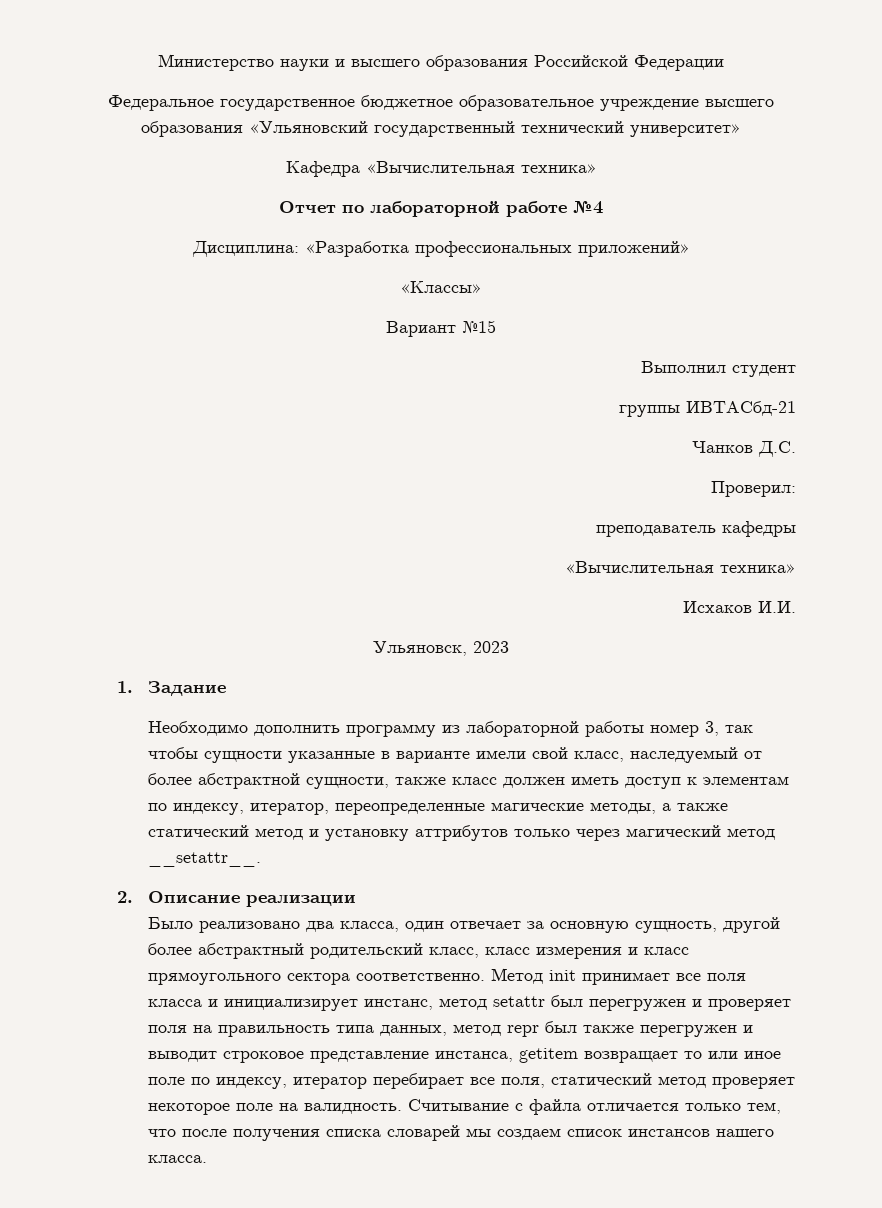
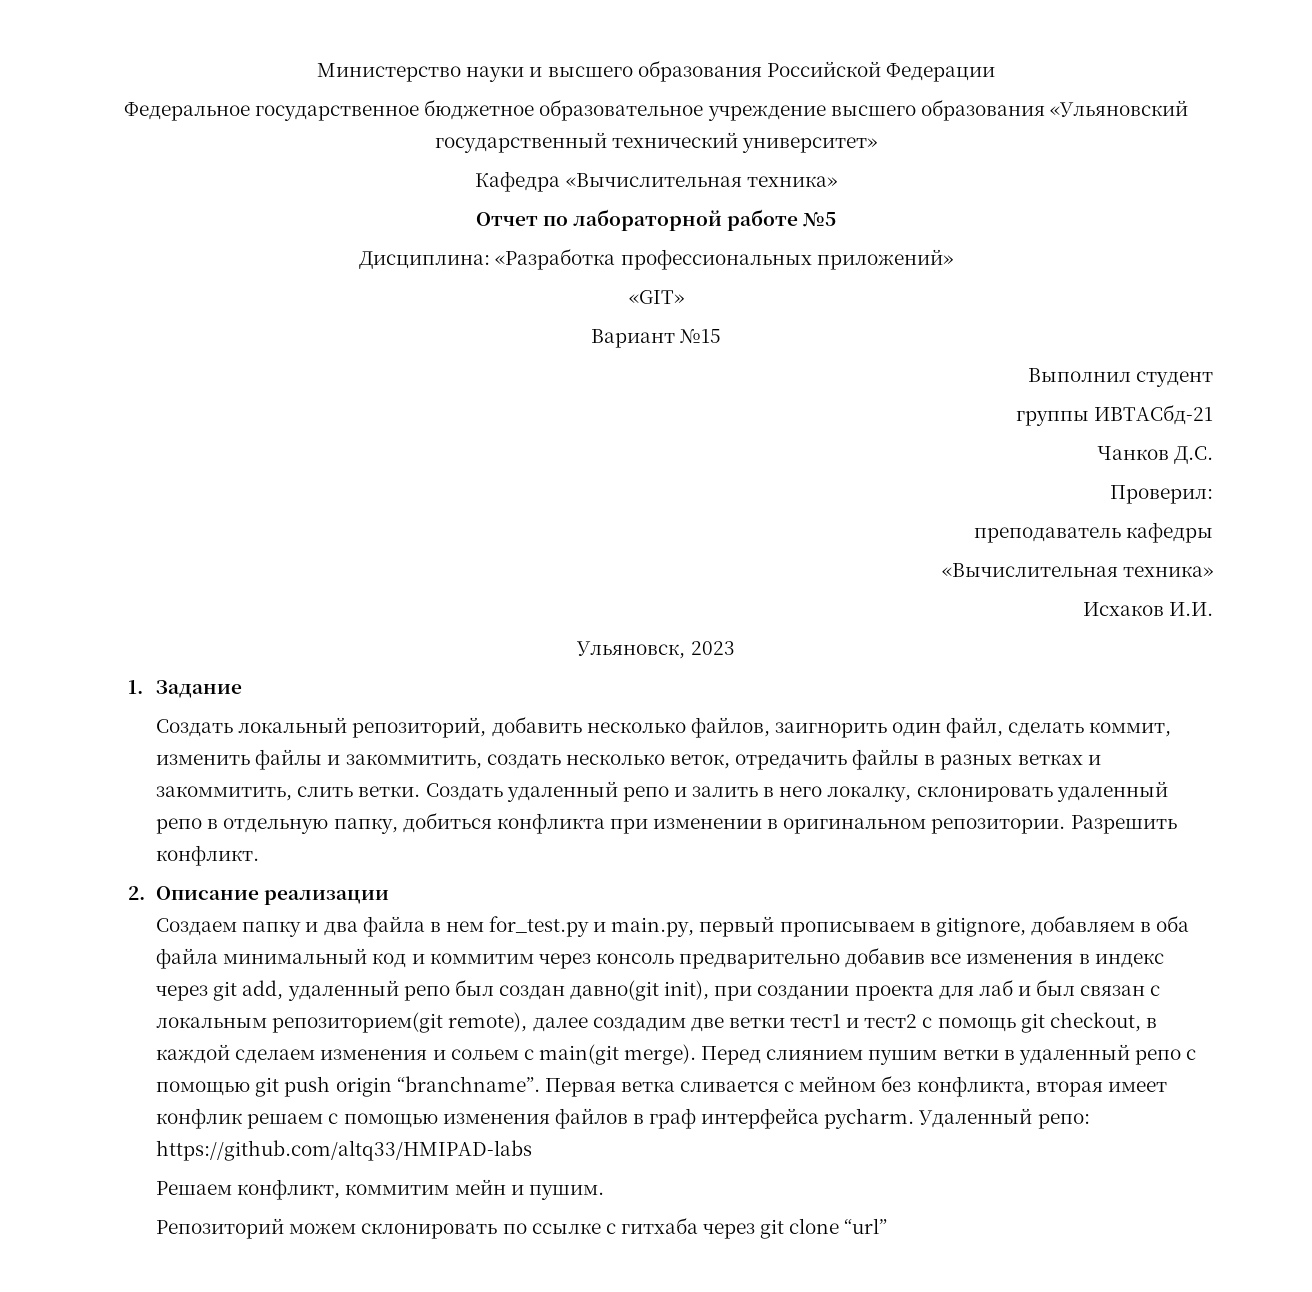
- Отчет по лабораторной работе №4
+ Отчет по лабораторной работе №5
- «Классы»
+ «GIT»
- Необходимо дополнить программу из лабораторной работы номер 3, так чтобы сущности указанные в варианте имели свой класс, наследуемый от более абстрактной сущности, также класс должен иметь доступ к элементам по индексу, итератор, переопределенные магические методы, а также статический метод и установку аттрибутов только через магический метод __setattr__.
+ Создать локальный репозиторий, добавить несколько файлов, заигнорить один файл, сделать коммит, изменить файлы и закоммитить, создать несколько веток, отредачить файлы в разных ветках и закоммитить, слить ветки. Создать удаленный репо и залить в него локалку, склонировать удаленный репо в отдельную папку, добиться конфликта при изменении в оригинальном репозитории. Разрешить конфликт.
  2. Описание реализации
- Было реализовано два класса, один отвечает за основную сущность, другой более абстрактный родительский класс, класс измерения и класс прямоугольного сектора соответственно. Метод init принимает все поля класса и инициализирует инстанс, метод setattr был перегружен и проверяет поля на правильность типа данных, метод repr был также перегружен и выводит строковое представление инстанса, getitem возвращает то или иное поле по индексу, итератор перебирает все поля, статический метод проверяет некоторое поле на валидность. Считывание с файла отличается только тем, что после получения списка словарей мы создаем список инстансов нашего класса.
+ Создаем папку и два файла в нем for_test.py и main.py, первый прописываем в gitignore, добавляем в оба файла минимальный код и коммитим через консоль предварительно добавив все изменения в индекс через git add, удаленный репо был создан давно(git init), при создании проекта для лаб и был связан с локальным репозиторием(git remote), далее создадим две ветки тест1 и тест2 с помощь git checkout, в каждой сделаем изменения и сольем с main(git merge). Перед слиянием пушим ветки в удаленный репо с помощью git push origin “branchname”. Первая ветка сливается с мейном без конфликта, вторая имеет конфлик решаем с помощью изменения файлов в граф интерфейса pycharm. Удаленный репо: https://github.com/altq33/HMIPAD-labs
+ Решаем конфликт, коммитим мейн и пушим.
+ Репозиторий можем склонировать по ссылке с гитхаба через git clone “url”

